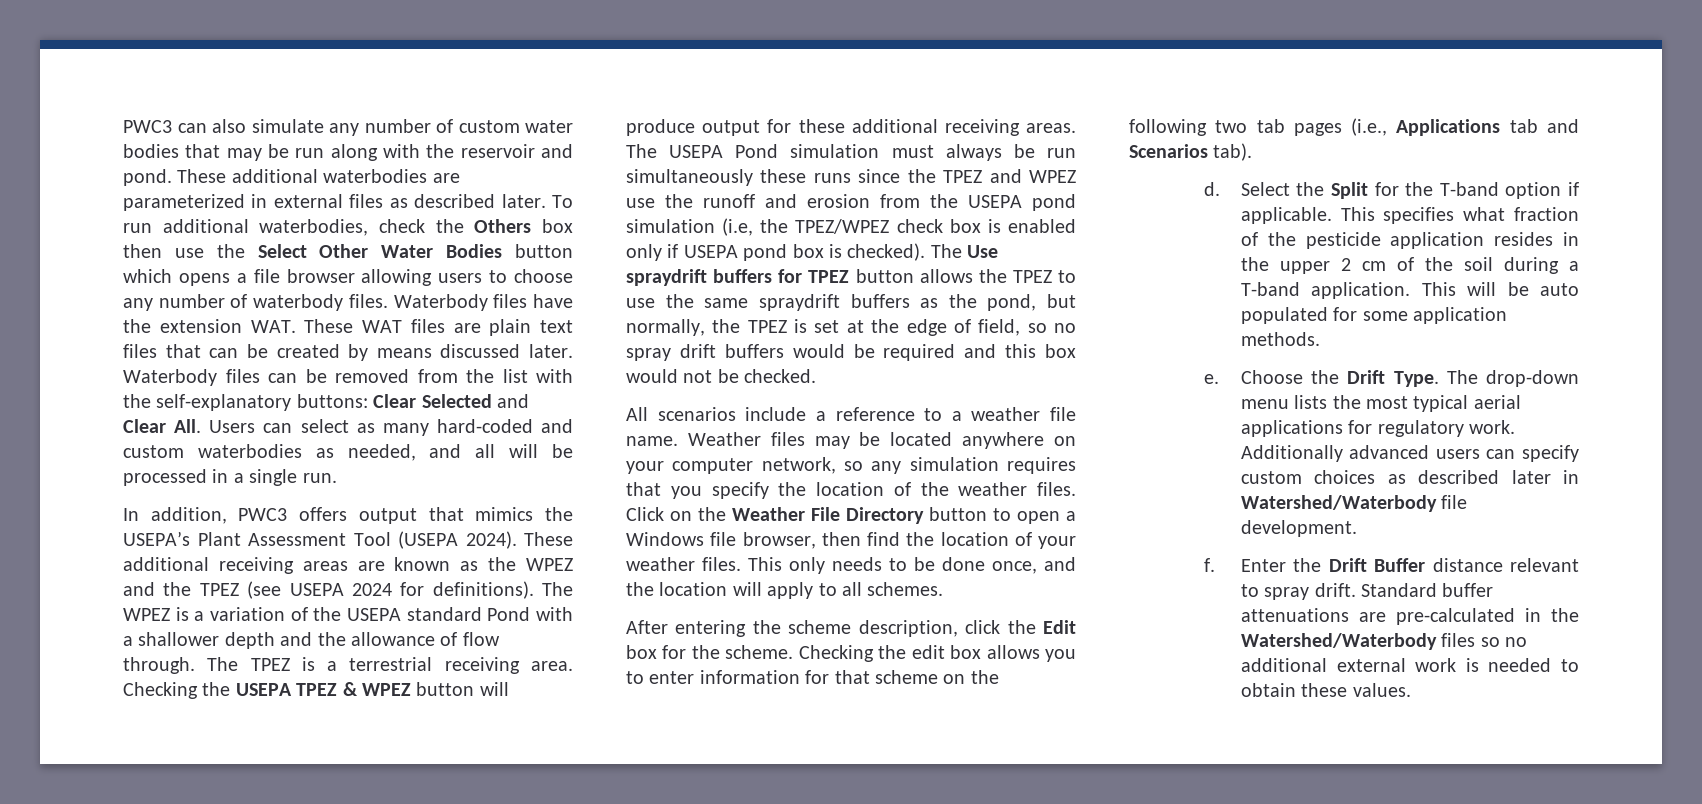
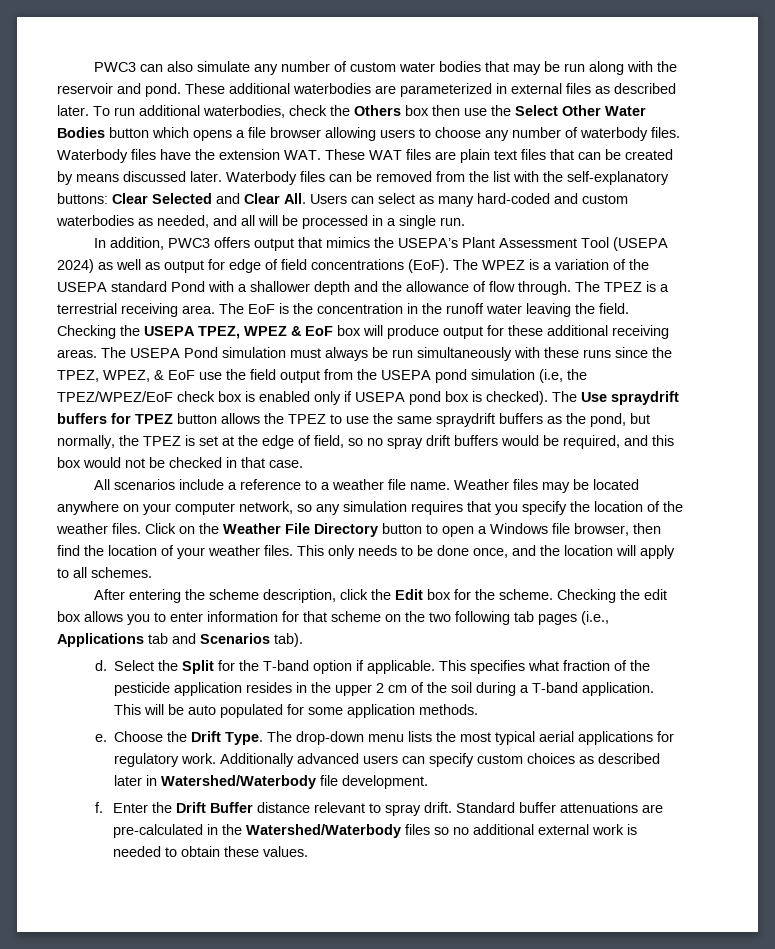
- In addition, PWC3 offers output that mimics the USEPA’s Plant Assessment Tool (USEPA 2024). These additional receiving areas are known as the WPEZ and the TPEZ (see USEPA 2024 for definitions).
+ In addition, PWC3 offers output that mimics the USEPA’s Plant Assessment Tool (USEPA 2024) as well as output for edge of field concentrations (EoF).
- Checking the USEPA TPEZ & WPEZ button will produce output for these additional receiving areas.
+ The EoF is the concentration in the runoff water leaving the field. Checking the USEPA TPEZ, WPEZ & EoF box will produce output for these additional receiving areas.
- The USEPA Pond simulation must always be run simultaneously these runs since the TPEZ and WPEZ use the runoff and erosion from the USEPA pond simulation (i.e, the TPEZ/WPEZ check box is enabled only if USEPA pond box is checked).
+ The USEPA Pond simulation must always be run simultaneously with these runs since the TPEZ, WPEZ, & EoF use the field output from the USEPA pond simulation (i.e, the TPEZ/WPEZ/EoF check box is enabled only if USEPA pond box is checked).
- The Use spraydrift buffers for TPEZ button allows the TPEZ to use the same spraydrift buffers as the pond, but normally, the TPEZ is set at the edge of field, so no spray drift buffers would be required and this box would not be checked.
+ The Use spraydrift buffers for TPEZ button allows the TPEZ to use the same spraydrift buffers as the pond, but normally, the TPEZ is set at the edge of field, so no spray drift buffers would be required, and this box would not be checked in that case.
- Checking the edit box allows you to enter information for that scheme on the following two tab pages (i.e., Applications tab and Scenarios tab).
+ Checking the edit box allows you to enter information for that scheme on the two following tab pages (i.e., Applications tab and Scenarios tab).

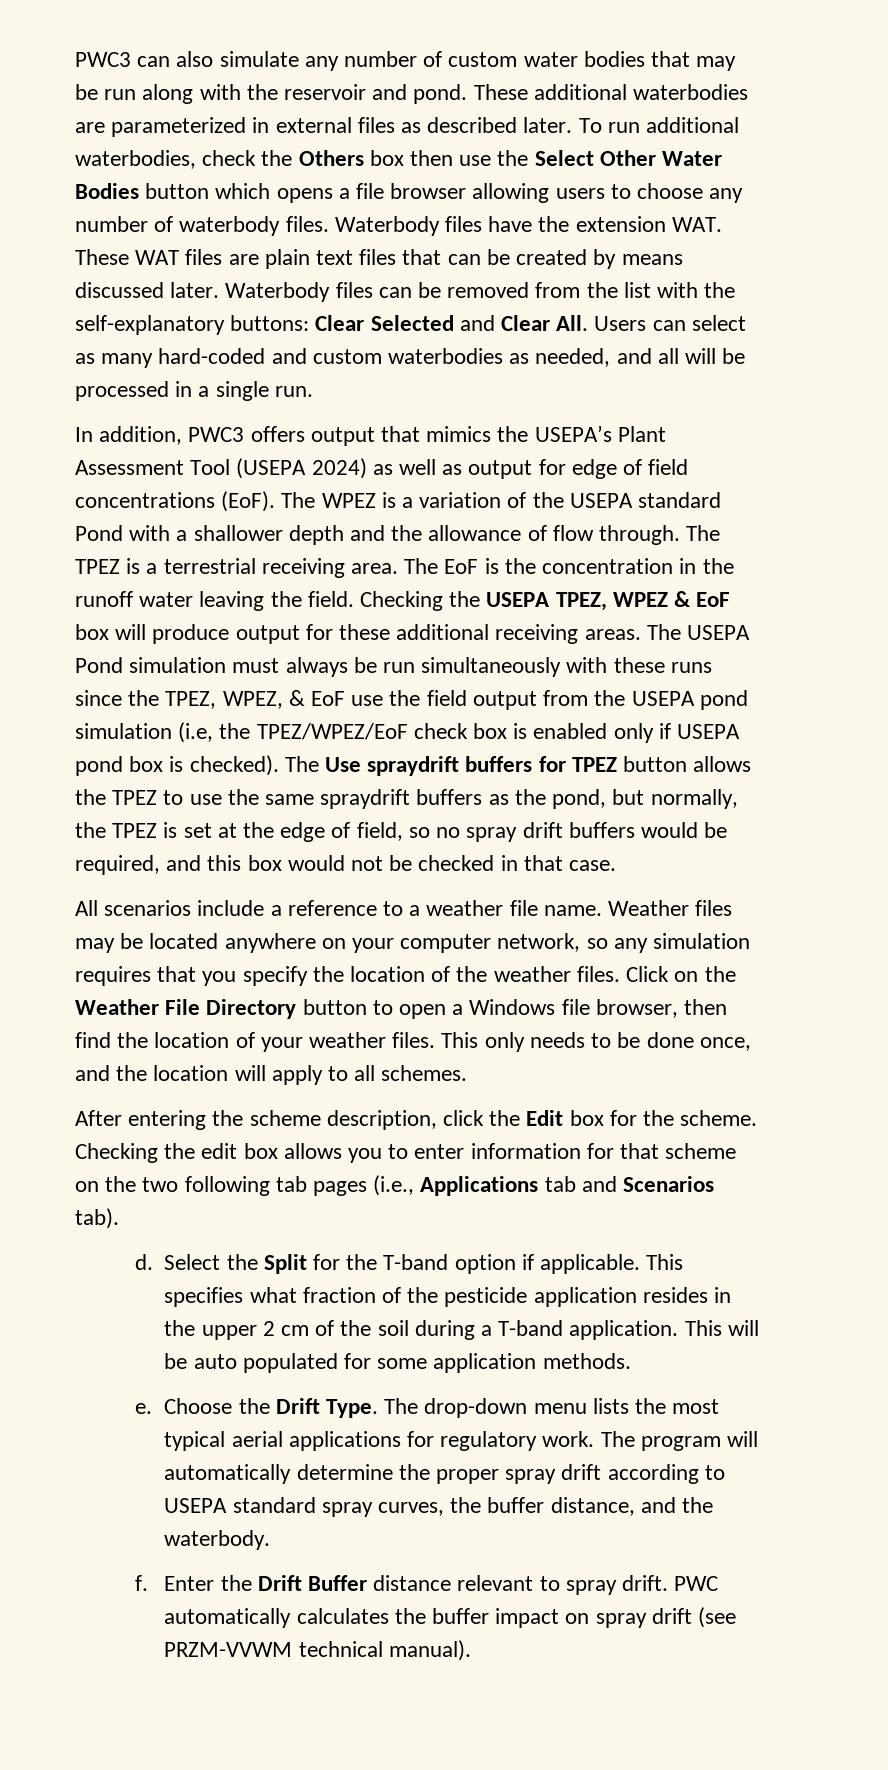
- Additionally advanced users can specify custom choices as described later in Watershed/Waterbody file development.
+ The program will automatically determine the proper spray drift according to USEPA standard spray curves, the buffer distance, and the waterbody.
- Standard buffer attenuations are pre-calculated in the Watershed/Waterbody files so no additional external work is needed to obtain these values.
+ PWC automatically calculates the buffer impact on spray drift (see PRZM-VVWM technical manual).

